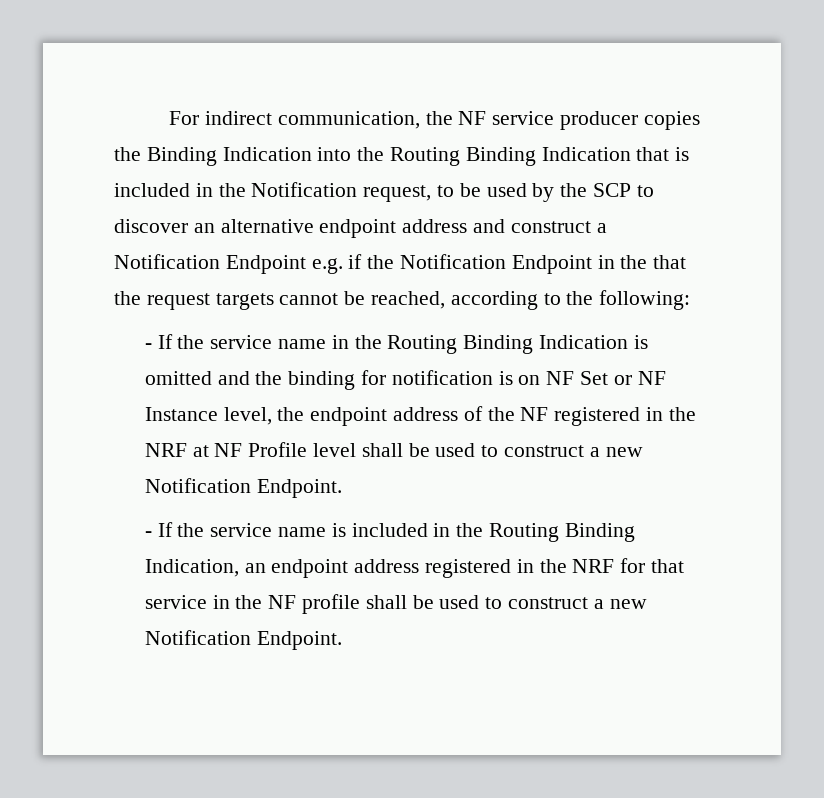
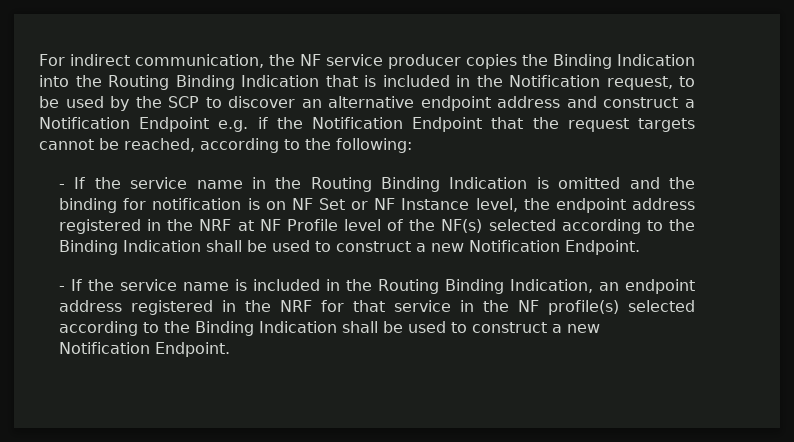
- For indirect communication, the NF service producer copies the Binding Indication into the Routing Binding Indication that is included in the Notification request, to be used by the SCP to discover an alternative endpoint address and construct a Notification Endpoint e.g. if the Notification Endpoint in the that the request targets cannot be reached, according to the following:
+ For indirect communication, the NF service producer copies the Binding Indication into the Routing Binding Indication that is included in the Notification request, to be used by the SCP to discover an alternative endpoint address and construct a Notification Endpoint e.g. if the Notification Endpoint that the request targets cannot be reached, according to the following:
- - If the service name in the Routing Binding Indication is omitted and the binding for notification is on NF Set or NF Instance level, the endpoint address of the NF registered in the NRF at NF Profile level shall be used to construct a new Notification Endpoint.
+ - If the service name in the Routing Binding Indication is omitted and the binding for notification is on NF Set or NF Instance level, the endpoint address registered in the NRF at NF Profile level of the NF(s) selected according to the Binding Indication shall be used to construct a new Notification Endpoint.
- - If the service name is included in the Routing Binding Indication, an endpoint address registered in the NRF for that service in the NF profile shall be used to construct a new Notification Endpoint.
+ - If the service name is included in the Routing Binding Indication, an endpoint address registered in the NRF for that service in the NF profile(s) selected according to the Binding Indication shall be used to construct a new Notification Endpoint.

